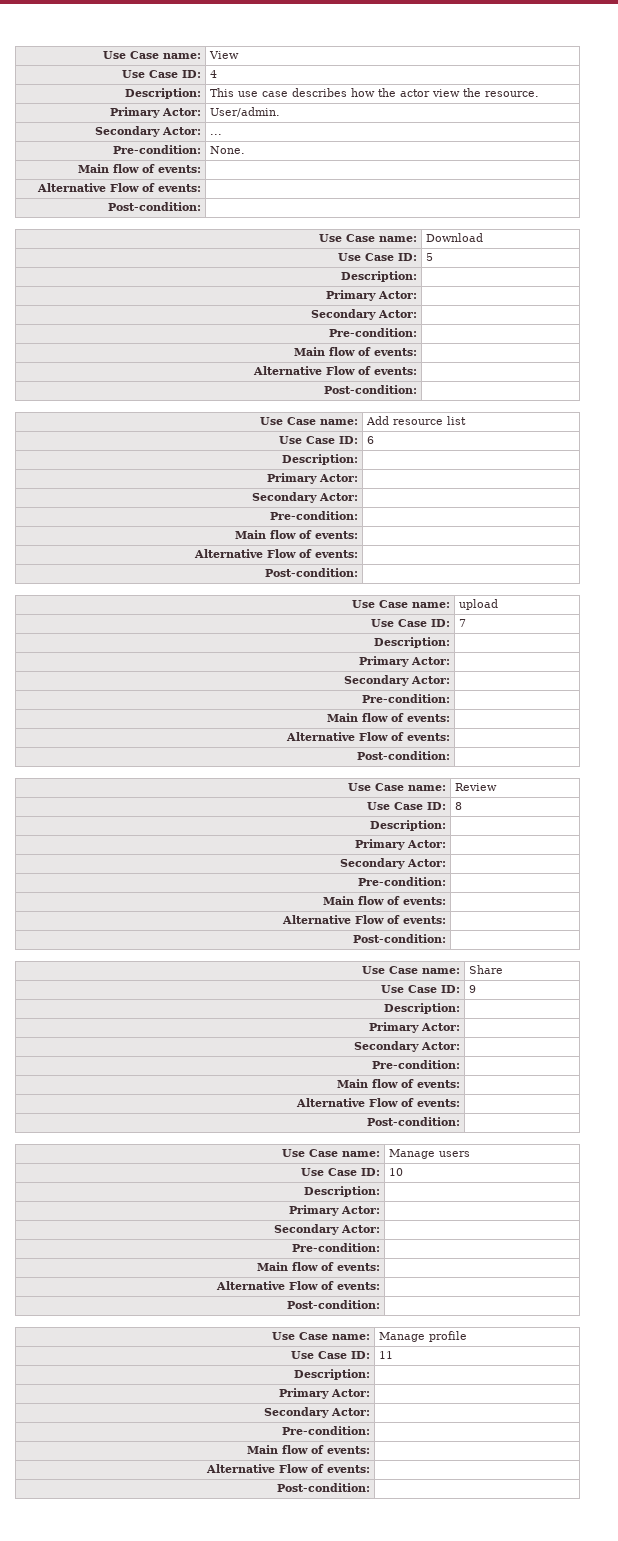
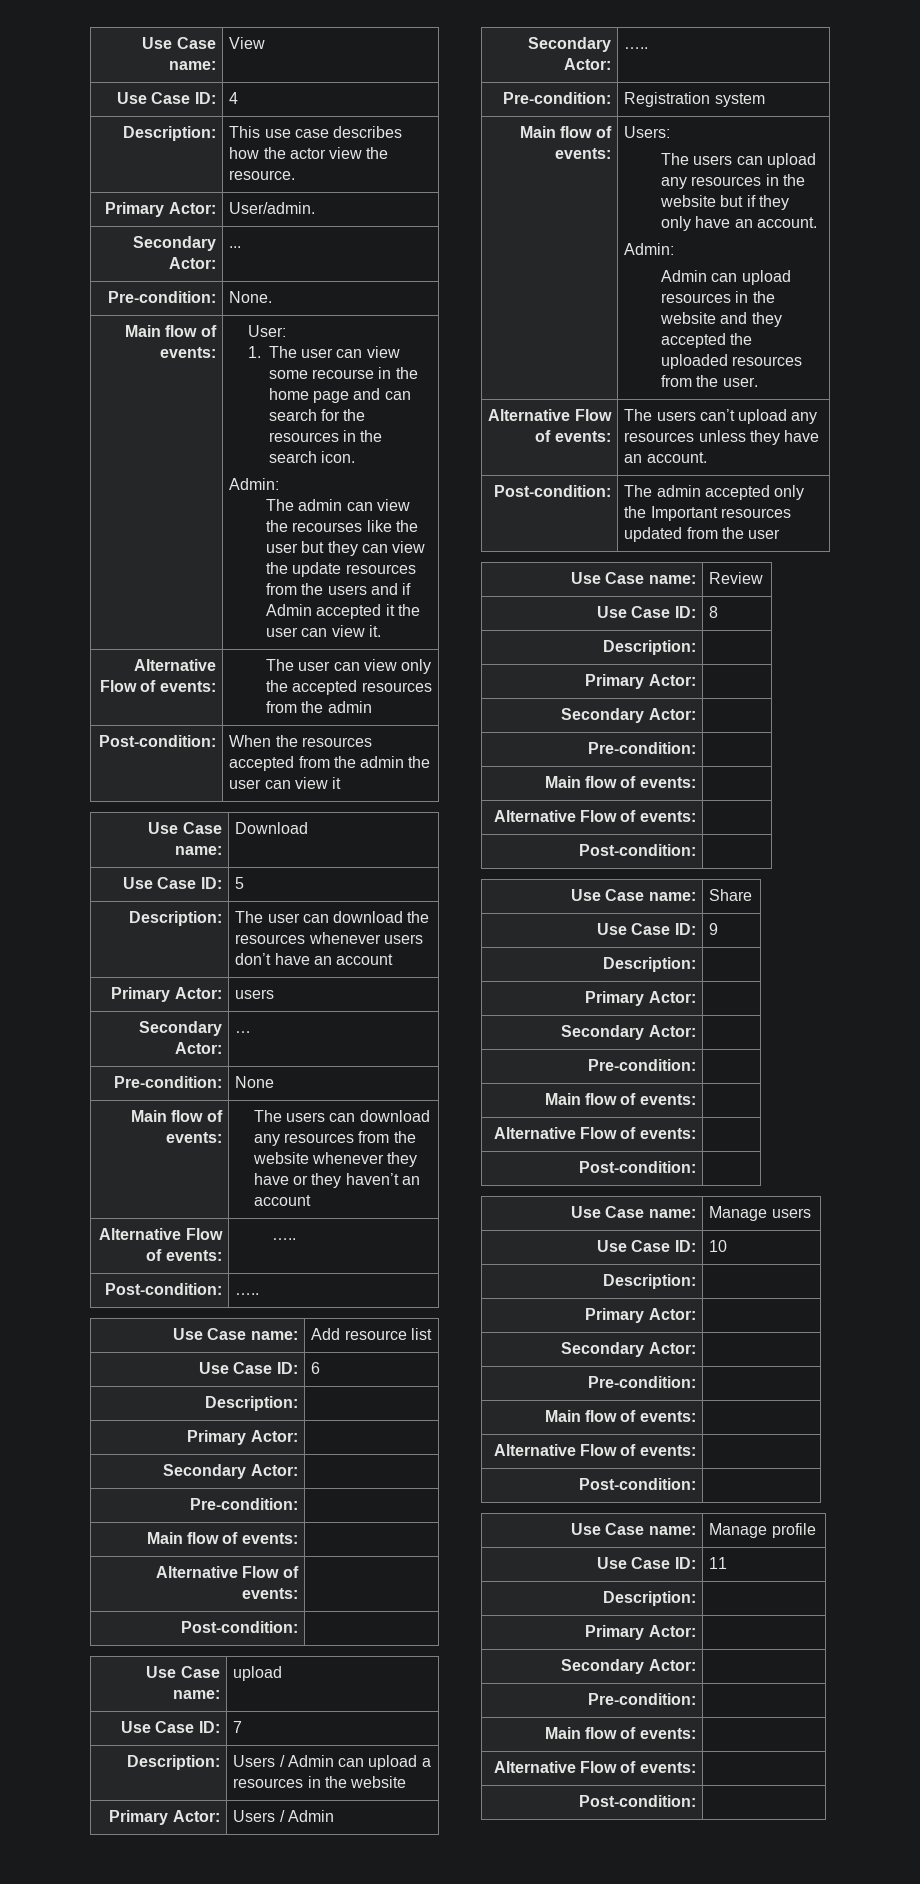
  Pre-condition: | None.
- Main flow of events: |
- Alternative Flow of events: |
- Post-condition: |
+ Main flow of events: | User:
+ 1. The user can view some recourse in the home page and can search for the resources in the search icon.
+ Admin:
+ The admin can view the recourses like the user but they can view the update resources from the users and if Admin accepted it the user can view it.
+ Alternative Flow of events: | The user can view only the accepted resources from the admin
+ Post-condition: | When the resources accepted from the admin the user can view it
  Use Case ID: | 5
- Description: |
- Primary Actor: |
- Secondary Actor: |
- Pre-condition: |
- Main flow of events: |
- Alternative Flow of events: |
- Post-condition: |
+ Description: | The user can download the resources whenever users don’t have an account
+ Primary Actor: | users
+ Secondary Actor: | …
+ Pre-condition: | None
+ Main flow of events: | The users can download any resources from the website whenever they have or they haven’t an account
+ Alternative Flow of events: | …..
+ Post-condition: | …..
  Use Case ID: | 7
- Description: |
- Primary Actor: |
- Secondary Actor: |
- Pre-condition: |
- Main flow of events: |
- Alternative Flow of events: |
- Post-condition: |
+ Description: | Users / Admin can upload a resources in the website
+ Primary Actor: | Users / Admin
+ Secondary Actor: | …..
+ Pre-condition: | Registration system
+ Main flow of events: | Users:
+ The users can upload any resources in the website but if they only have an account.
+ Admin:
+ Admin can upload resources in the website and they accepted the uploaded resources from the user.
+ Alternative Flow of events: | The users can’t upload any resources unless they have an account.
+ Post-condition: | The admin accepted only the Important resources updated from the user

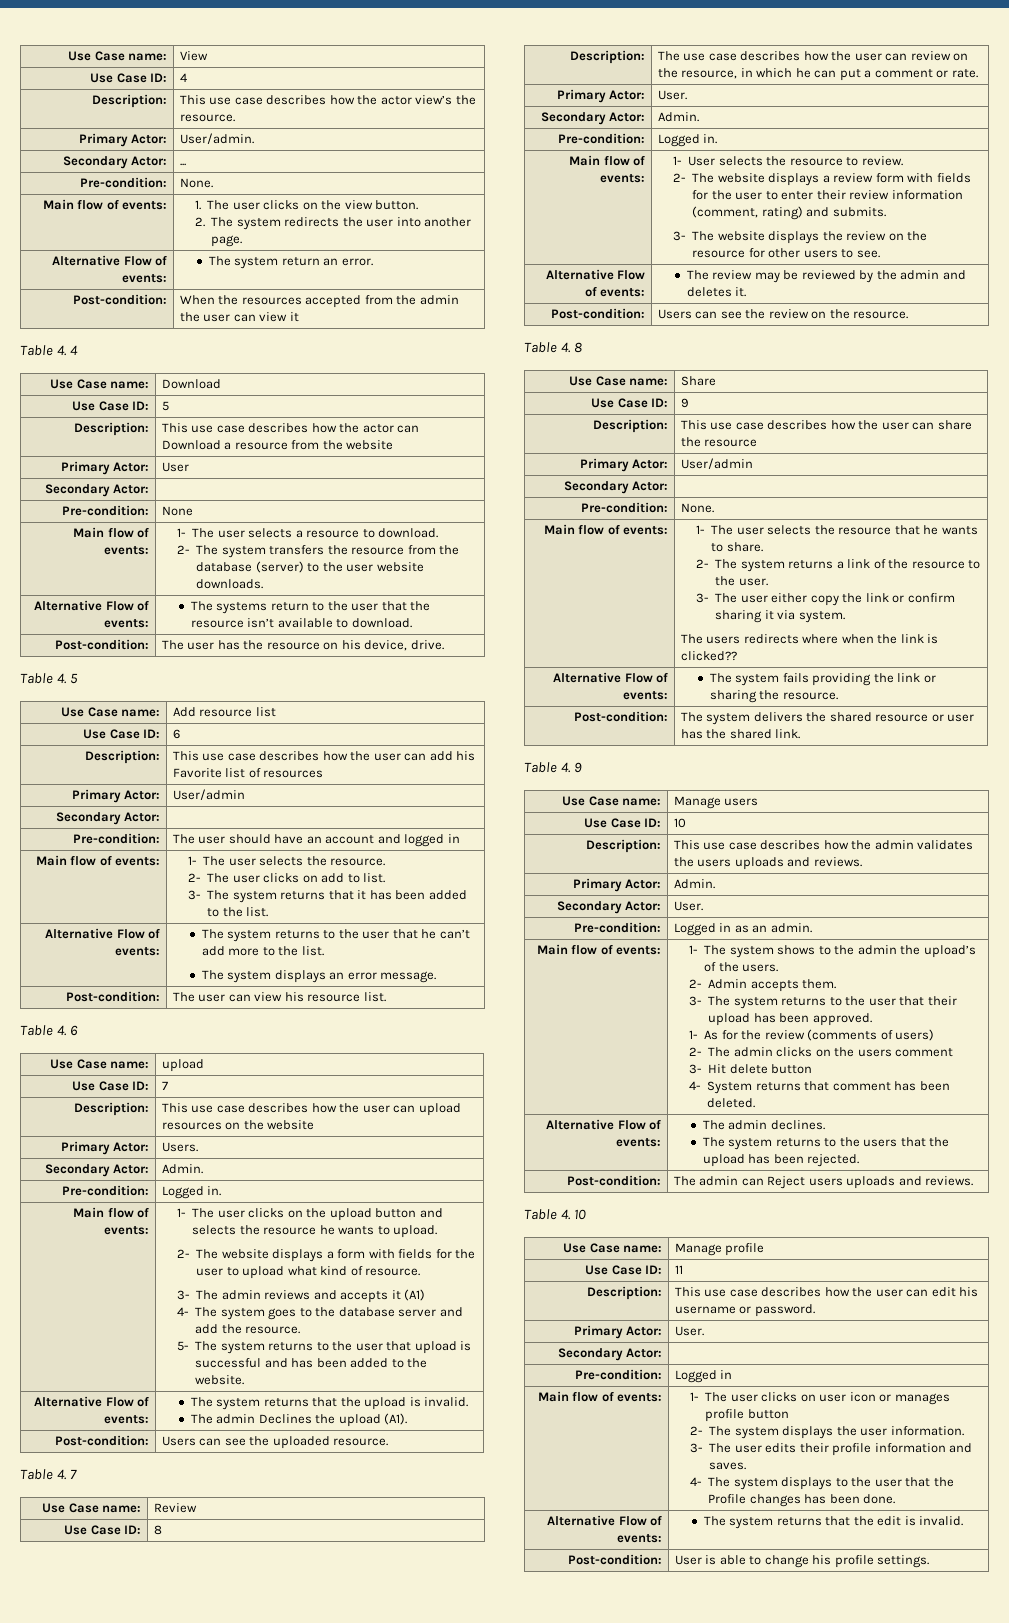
- Description: | This use case describes how the actor view the resource.
+ Description: | This use case describes how the actor view’s the resource.
- User:
- 1. The user can view some recourse in the home page and can search for the resources in the search icon.
- Admin:
- The admin can view the recourses like the user but they can view the update resources from the users and if Admin accepted it the user can view it.
- Alternative Flow of events: | The user can view only the accepted resources from the admin
+ 1. The user clicks on the view button.
+ 2. The system redirects the user into another page.
+ Alternative Flow of events: | The system return an error.
+ Table 4. 4
- Description: | The user can download the resources whenever users don’t have an account
- Primary Actor: | users
- Secondary Actor: | …
+ Description: | This use case describes how the actor can Download a resource from the website
+ Primary Actor: | User
+ Secondary Actor: |
- Main flow of events: | The users can download any resources from the website whenever they have or they haven’t an account
- Alternative Flow of events: | …..
- Post-condition: | …..
+ Main flow of events: | 1- The user selects a resource to download.
+ 2- The system transfers the resource from the database (server) to the user website downloads.
+ Alternative Flow of events: | The systems return to the user that the resource isn’t available to download.
+ Post-condition: | The user has the resource on his device, drive.
+ Table 4. 5
  Use Case ID: | 6
- Description: |
- Primary Actor: |
+ Description: | This use case describes how the user can add his Favorite list of resources
+ Primary Actor: | User/admin
  Secondary Actor: |
- Pre-condition: |
- Main flow of events: |
- Alternative Flow of events: |
- Post-condition: |
+ Pre-condition: | The user should have an account and logged in
+ Main flow of events: | 1- The user selects the resource.
+ 2- The user clicks on add to list.
+ 3- The system returns that it has been added to the list.
+ Alternative Flow of events: | The system returns to the user that he can’t add more to the list.
+ The system displays an error message.
+ Post-condition: | The user can view his resource list.
+ Table 4. 6
- Description: | Users / Admin can upload a resources in the website
- Primary Actor: | Users / Admin
- Secondary Actor: | …..
- Pre-condition: | Registration system
- Main flow of events: | Users:
- The users can upload any resources in the website but if they only have an account.
- Admin:
- Admin can upload resources in the website and they accepted the uploaded resources from the user.
- Alternative Flow of events: | The users can’t upload any resources unless they have an account.
- Post-condition: | The admin accepted only the Important resources updated from the user
+ Description: | This use case describes how the user can upload resources on the website
+ Primary Actor: | Users.
+ Secondary Actor: | Admin.
+ Pre-condition: | Logged in.
+ Main flow of events: | 1- The user clicks on the upload button and selects the resource he wants to upload.
+ 2- The website displays a form with fields for the user to upload what kind of resource.
+ 3- The admin reviews and accepts it (A1)
+ 4- The system goes to the database server and add the resource.
+ 5- The system returns to the user that upload is successful and has been added to the website.
+ Alternative Flow of events: | The system returns that the upload is invalid.
+ The admin Declines the upload (A1).
+ Post-condition: | Users can see the uploaded resource.
+ Table 4. 7
  Use Case ID: | 8
- Description: |
- Primary Actor: |
- Secondary Actor: |
- Pre-condition: |
- Main flow of events: |
- Alternative Flow of events: |
- Post-condition: |
+ Description: | The use case describes how the user can review on the resource, in which he can put a comment or rate.
+ Primary Actor: | User.
+ Secondary Actor: | Admin.
+ Pre-condition: | Logged in.
+ Main flow of events: | 1- User selects the resource to review.
+ 2- The website displays a review form with fields for the user to enter their review information (comment, rating) and submits.
+ 3- The website displays the review on the resource for other users to see.
+ Alternative Flow of events: | The review may be reviewed by the admin and deletes it.
+ Post-condition: | Users can see the review on the resource.
+ Table 4. 8
  Use Case ID: | 9
- Description: |
- Primary Actor: |
+ Description: | This use case describes how the user can share the resource
+ Primary Actor: | User/admin
  Secondary Actor: |
- Pre-condition: |
- Main flow of events: |
- Alternative Flow of events: |
- Post-condition: |
+ Pre-condition: | None.
+ Main flow of events: | 1- The user selects the resource that he wants to share.
+ 2- The system returns a link of the resource to the user.
+ 3- The user either copy the link or confirm sharing it via system.
+ The users redirects where when the link is clicked??
+ Alternative Flow of events: | The system fails providing the link or sharing the resource.
+ Post-condition: | The system delivers the shared resource or user has the shared link.
+ Table 4. 9
  Use Case ID: | 10
- Description: |
- Primary Actor: |
- Secondary Actor: |
- Pre-condition: |
- Main flow of events: |
- Alternative Flow of events: |
- Post-condition: |
+ Description: | This use case describes how the admin validates the users uploads and reviews.
+ Primary Actor: | Admin.
+ Secondary Actor: | User.
+ Pre-condition: | Logged in as an admin.
+ Main flow of events: | 1- The system shows to the admin the upload’s of the users.
+ 2- Admin accepts them.
+ 3- The system returns to the user that their upload has been approved.
+ 1- As for the review (comments of users)
+ 2- The admin clicks on the users comment
+ 3- Hit delete button
+ 4- System returns that comment has been deleted.
+ Alternative Flow of events: | The admin declines.
+ The system returns to the users that the upload has been rejected.
+ Post-condition: | The admin can Reject users uploads and reviews.
+ Table 4. 10
  Use Case ID: | 11
- Description: |
- Primary Actor: |
+ Description: | This use case describes how the user can edit his username or password.
+ Primary Actor: | User.
  Secondary Actor: |
- Pre-condition: |
- Main flow of events: |
- Alternative Flow of events: |
- Post-condition: |
+ Pre-condition: | Logged in
+ Main flow of events: | 1- The user clicks on user icon or manages profile button
+ 2- The system displays the user information.
+ 3- The user edits their profile information and saves.
+ 4- The system displays to the user that the Profile changes has been done.
+ Alternative Flow of events: | The system returns that the edit is invalid.
+ Post-condition: | User is able to change his profile settings.

